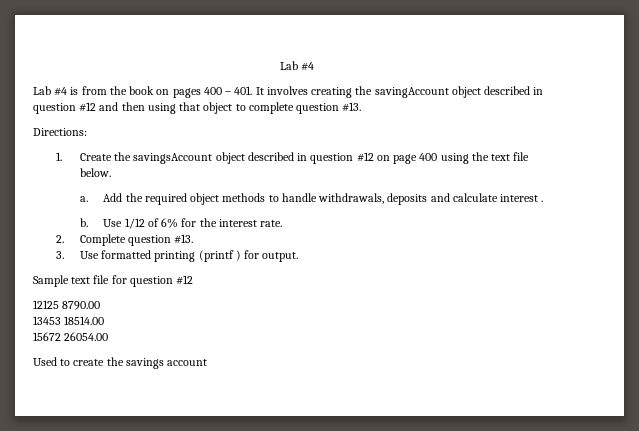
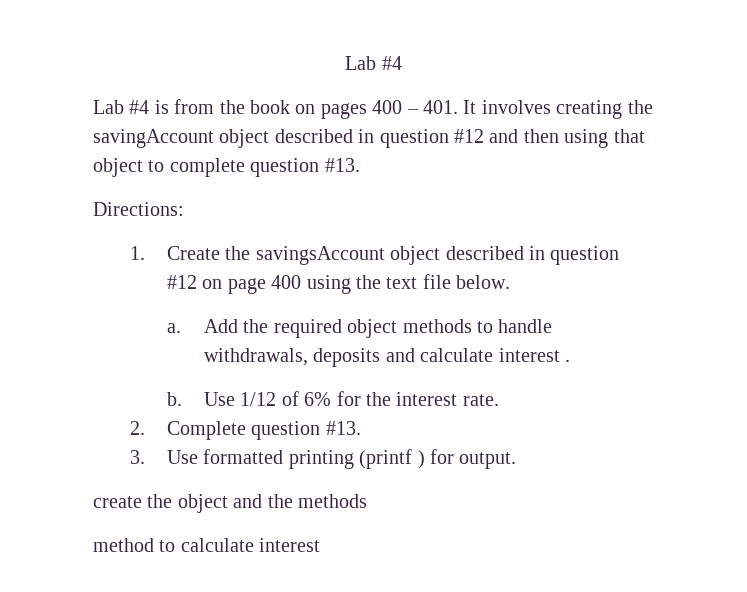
- Sample text file for question #12
- 12125 8790.00
- 13453 18514.00
- 15672 26054.00
- Used to create the savings account
+ create the object and the methods
+ method to calculate interest

